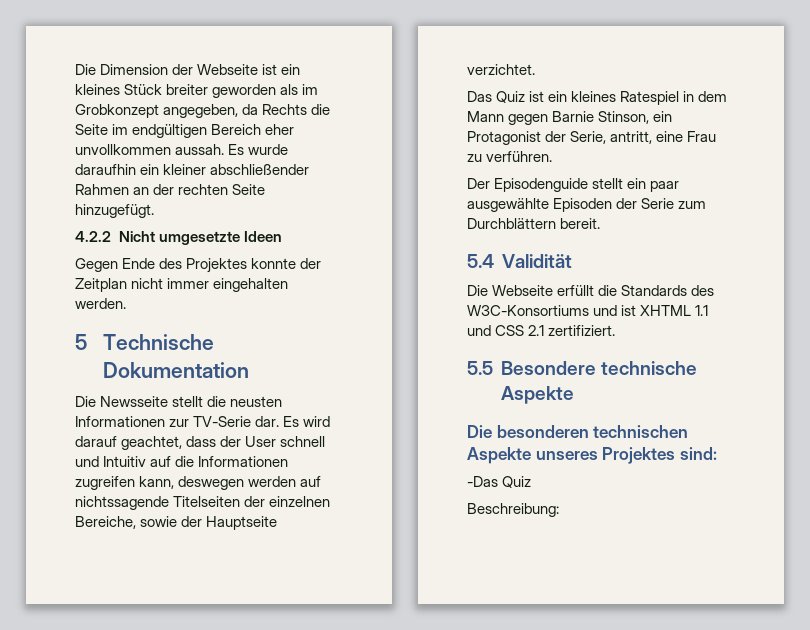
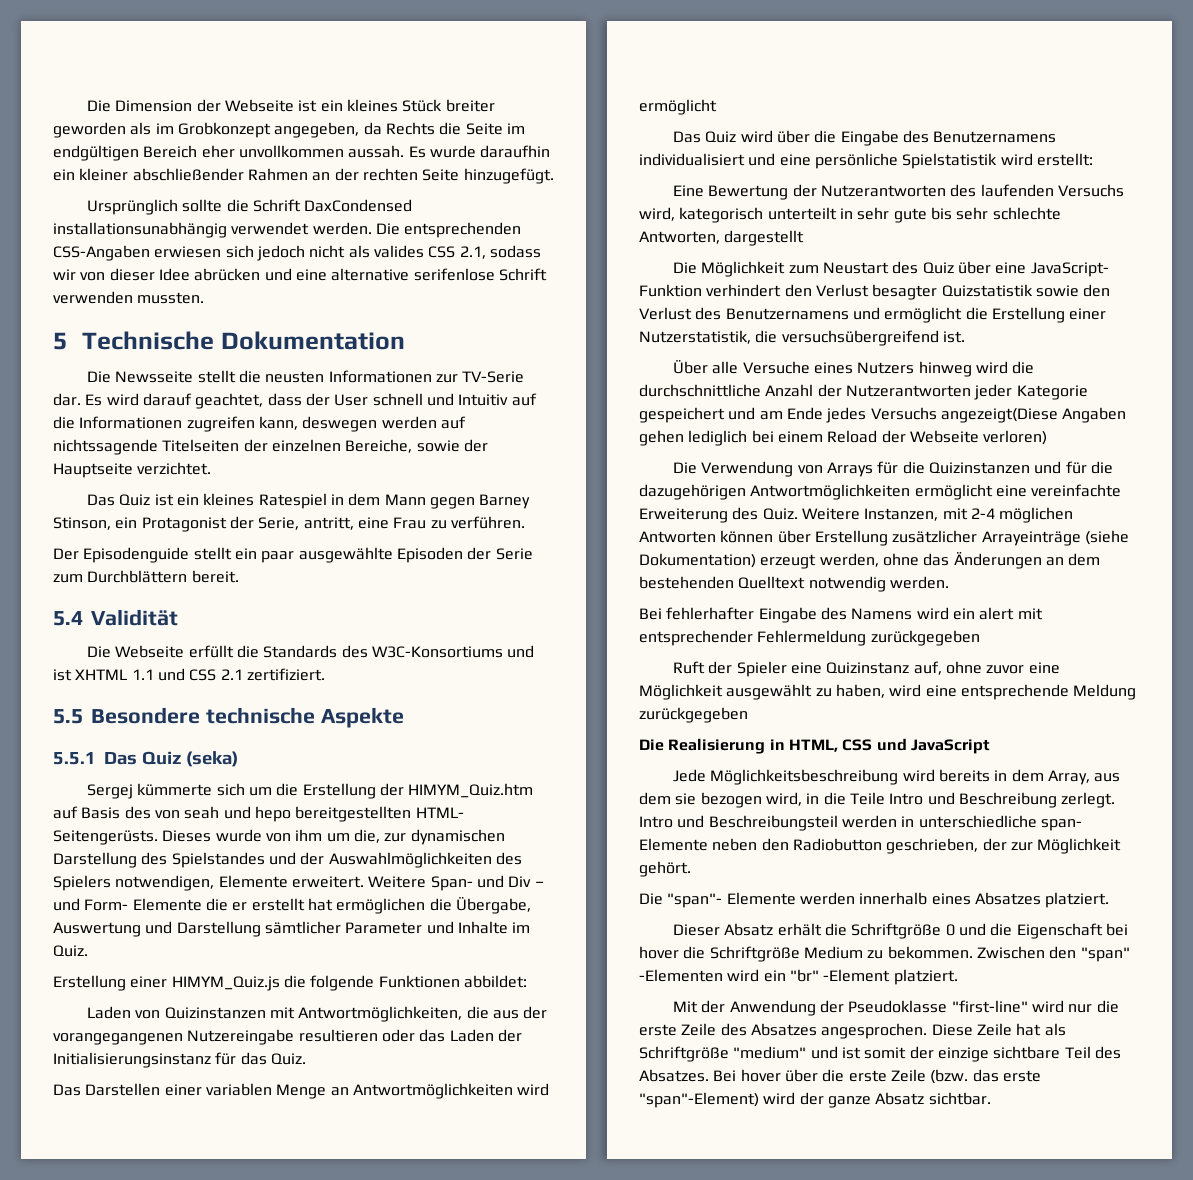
- 4.2.2 Nicht umgesetzte Ideen
- Gegen Ende des Projektes konnte der Zeitplan nicht immer eingehalten werden.
+ Ursprünglich sollte die Schrift DaxCondensed installationsunabhängig verwendet werden. Die entsprechenden CSS-Angaben erwiesen sich jedoch nicht als valides CSS 2.1, sodass wir von dieser Idee abrücken und eine alternative serifenlose Schrift verwenden mussten.
- Das Quiz ist ein kleines Ratespiel in dem Mann gegen Barnie Stinson, ein Protagonist der Serie, antritt, eine Frau zu verführen.
+ Das Quiz ist ein kleines Ratespiel in dem Mann gegen Barney Stinson, ein Protagonist der Serie, antritt, eine Frau zu verführen.
- Die besonderen technischen Aspekte unseres Projektes sind:
- -Das Quiz
- Beschreibung:
+ 5.5.1 Das Quiz (seka)
+ Sergej kümmerte sich um die Erstellung der HIMYM_Quiz.htm auf Basis des von seah und hepo bereitgestellten HTML- Seitengerüsts. Dieses wurde von ihm um die, zur dynamischen Darstellung des Spielstandes und der Auswahlmöglichkeiten des Spielers notwendigen, Elemente erweitert. Weitere Span- und Div – und Form- Elemente die er erstellt hat ermöglichen die Übergabe, Auswertung und Darstellung sämtlicher Parameter und Inhalte im Quiz.
+ Erstellung einer HIMYM_Quiz.js die folgende Funktionen abbildet:
+ Laden von Quizinstanzen mit Antwortmöglichkeiten, die aus der vorangegangenen Nutzereingabe resultieren oder das Laden der Initialisierungsinstanz für das Quiz.
+ Das Darstellen einer variablen Menge an Antwortmöglichkeiten wird ermöglicht
+ Das Quiz wird über die Eingabe des Benutzernamens individualisiert und eine persönliche Spielstatistik wird erstellt:
+ Eine Bewertung der Nutzerantworten des laufenden Versuchs wird, kategorisch unterteilt in sehr gute bis sehr schlechte Antworten, dargestellt
+ Die Möglichkeit zum Neustart des Quiz über eine JavaScript- Funktion verhindert den Verlust besagter Quizstatistik sowie den Verlust des Benutzernamens und ermöglicht die Erstellung einer Nutzerstatistik, die versuchsübergreifend ist.
+ Über alle Versuche eines Nutzers hinweg wird die durchschnittliche Anzahl der Nutzerantworten jeder Kategorie gespeichert und am Ende jedes Versuchs angezeigt(Diese Angaben gehen lediglich bei einem Reload der Webseite verloren)
+ Die Verwendung von Arrays für die Quizinstanzen und für die dazugehörigen Antwortmöglichkeiten ermöglicht eine vereinfachte Erweiterung des Quiz. Weitere Instanzen, mit 2-4 möglichen Antworten können über Erstellung zusätzlicher Arrayeinträge (siehe Dokumentation) erzeugt werden, ohne das Änderungen an dem bestehenden Quelltext notwendig werden.
+ Bei fehlerhafter Eingabe des Namens wird ein alert mit entsprechender Fehlermeldung zurückgegeben
+ Ruft der Spieler eine Quizinstanz auf, ohne zuvor eine Möglichkeit ausgewählt zu haben, wird eine entsprechende Meldung zurückgegeben
+ Die Realisierung in HTML, CSS und JavaScript
+ Jede Möglichkeitsbeschreibung wird bereits in dem Array, aus dem sie bezogen wird, in die Teile Intro und Beschreibung zerlegt. Intro und Beschreibungsteil werden in unterschiedliche span- Elemente neben den Radiobutton geschrieben, der zur Möglichkeit gehört.
+ Die "span"- Elemente werden innerhalb eines Absatzes platziert.
+ Dieser Absatz erhält die Schriftgröße 0 und die Eigenschaft bei hover die Schriftgröße Medium zu bekommen. Zwischen den "span" -Elementen wird ein "br" -Element platziert.
+ Mit der Anwendung der Pseudoklasse "first-line" wird nur die erste Zeile des Absatzes angesprochen. Diese Zeile hat als Schriftgröße "medium" und ist somit der einzige sichtbare Teil des Absatzes. Bei hover über die erste Zeile (bzw. das erste "span"-Element) wird der ganze Absatz sichtbar.

